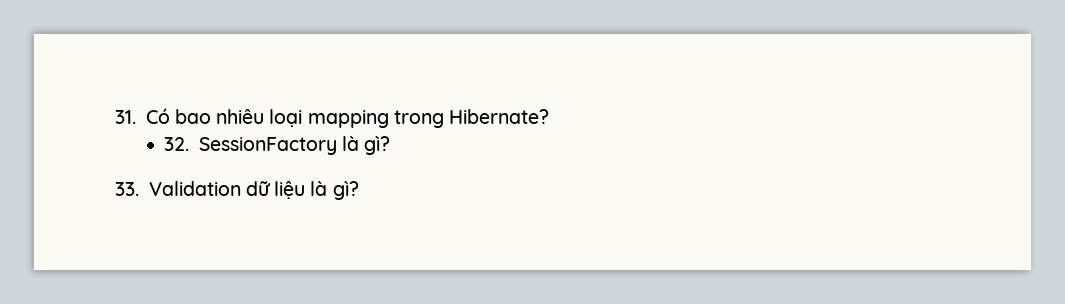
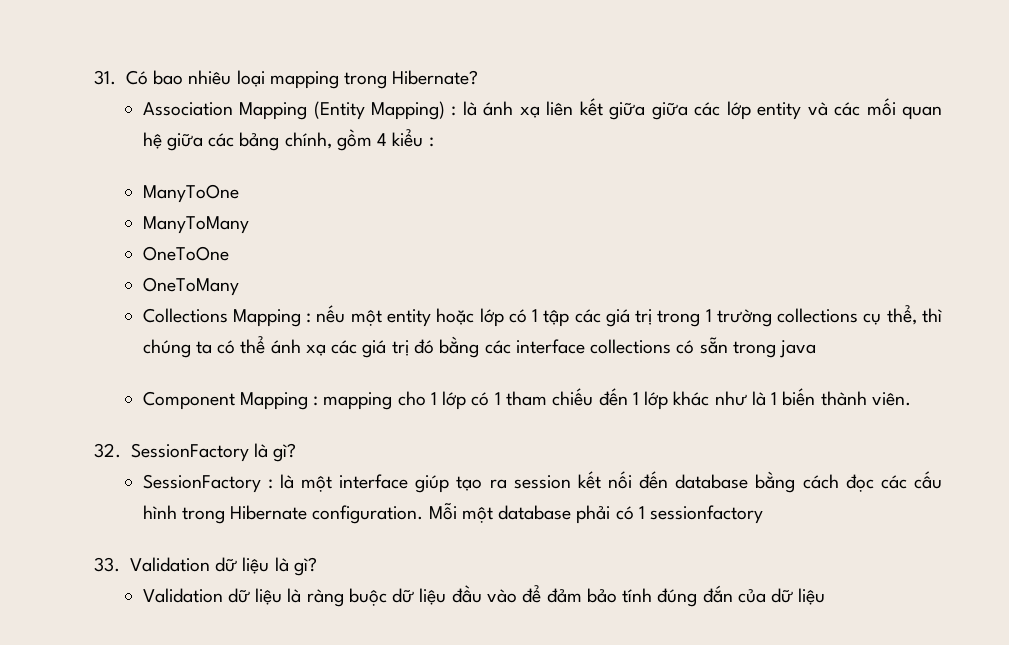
+ Association Mapping (Entity Mapping) : là ánh xạ liên kết giữa giữa các lớp entity và các mối quan hệ giữa các bảng chính, gồm 4 kiểu :
+ ManyToOne
+ ManyToMany
+ OneToOne
+ OneToMany
+ Collections Mapping : nếu một entity hoặc lớp có 1 tập các giá trị trong 1 trường collections cụ thể, thì chúng ta có thể ánh xạ các giá trị đó bằng các interface collections có sẵn trong java
+ Component Mapping : mapping cho 1 lớp có 1 tham chiếu đến 1 lớp khác như là 1 biến thành viên.
  32. SessionFactory là gì?
+ SessionFactory : là một interface giúp tạo ra session kết nối đến database bằng cách đọc các cấu hình trong Hibernate configuration. Mỗi một database phải có 1 sessionfactory
+ Validation dữ liệu là ràng buộc dữ liệu đầu vào để đảm bảo tính đúng đắn của dữ liệu

